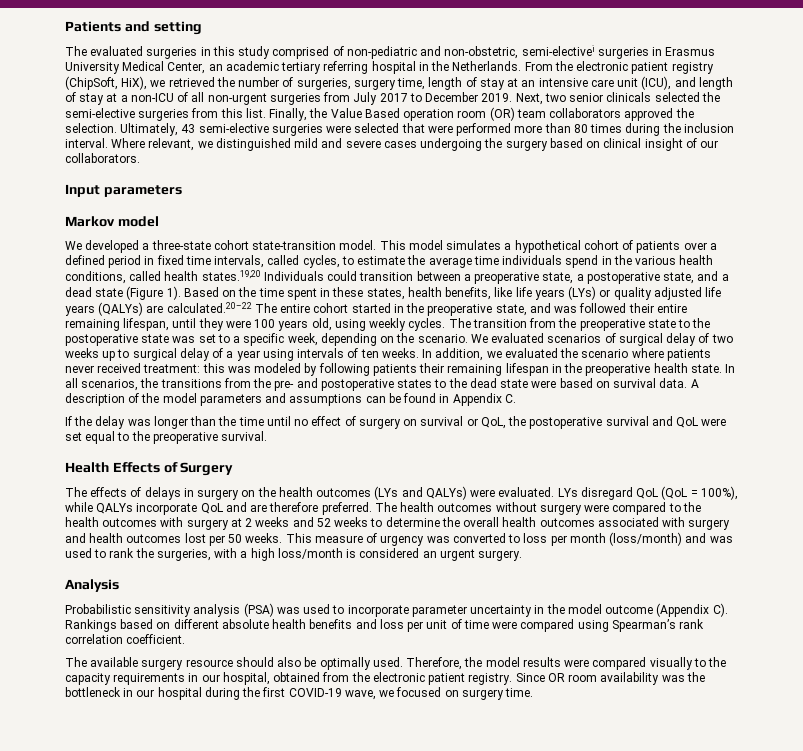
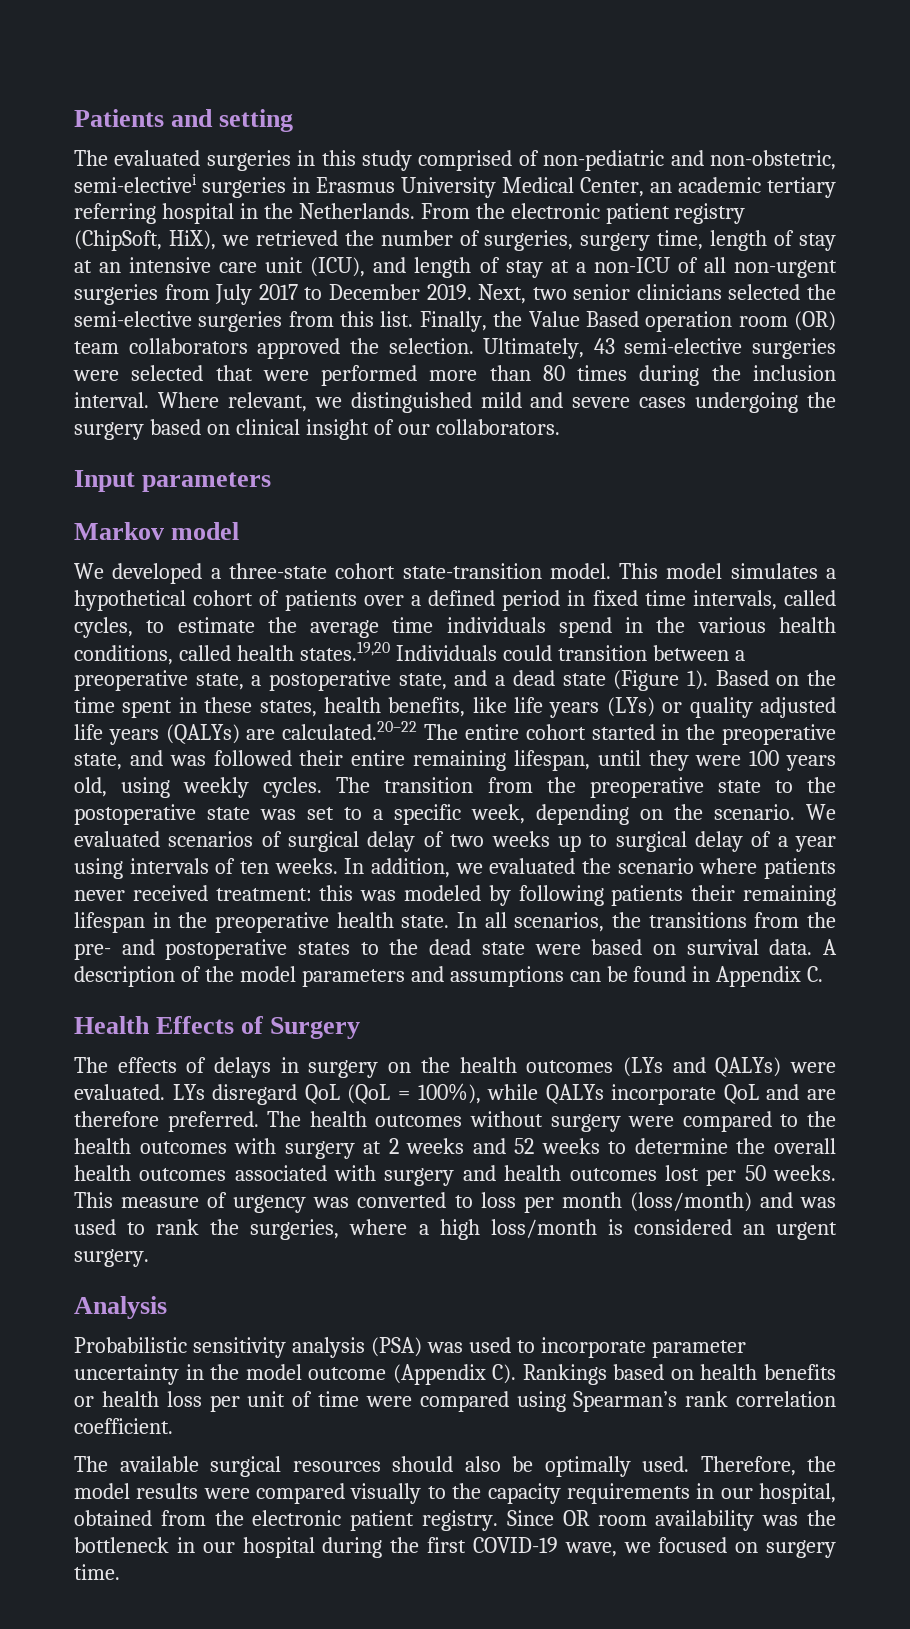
- Next, two senior clinicals selected the semi-elective surgeries from this list.
+ Next, two senior clinicians selected the semi-elective surgeries from this list.
- If the delay was longer than the time until no effect of surgery on survival or QoL, the postoperative survival and QoL were set equal to the preoperative survival.
- This measure of urgency was converted to loss per month (loss/month) and was used to rank the surgeries, with a high loss/month is considered an urgent surgery.
+ This measure of urgency was converted to loss per month (loss/month) and was used to rank the surgeries, where a high loss/month is considered an urgent surgery.
- Probabilistic sensitivity analysis (PSA) was used to incorporate parameter uncertainty in the model outcome (Appendix C). Rankings based on different absolute health benefits and loss per unit of time were compared using Spearman’s rank correlation coefficient.
+ Probabilistic sensitivity analysis (PSA) was used to incorporate parameter uncertainty in the model outcome (Appendix C). Rankings based on health benefits or health loss per unit of time were compared using Spearman’s rank correlation coefficient.
- The available surgery resource should also be optimally used.
+ The available surgical resources should also be optimally used.

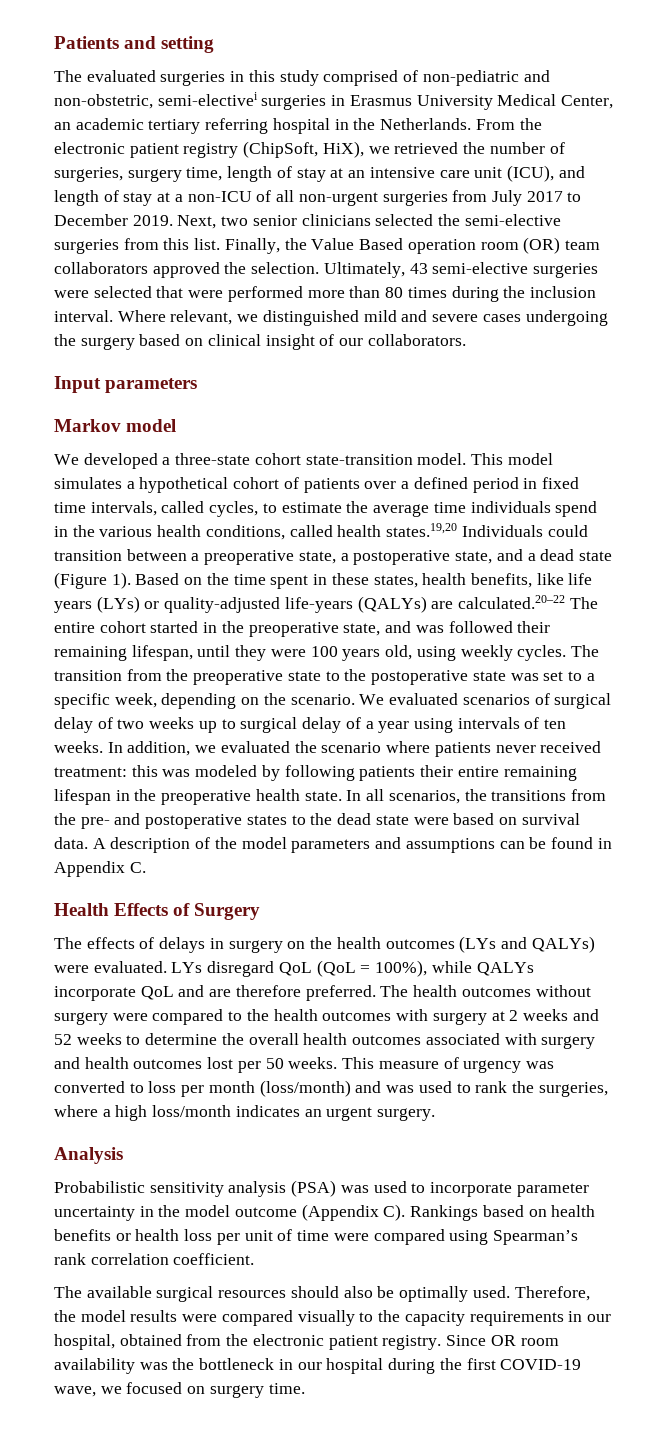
- Based on the time spent in these states, health benefits, like life years (LYs) or quality adjusted life years (QALYs) are calculated.20–22 The entire cohort started in the preoperative state, and was followed their entire remaining lifespan, until they were 100 years old, using weekly cycles.
+ Based on the time spent in these states, health benefits, like life years (LYs) or quality-adjusted life-years (QALYs) are calculated.20–22 The entire cohort started in the preoperative state, and was followed their remaining lifespan, until they were 100 years old, using weekly cycles.
- In addition, we evaluated the scenario where patients never received treatment: this was modeled by following patients their remaining lifespan in the preoperative health state.
+ In addition, we evaluated the scenario where patients never received treatment: this was modeled by following patients their entire remaining lifespan in the preoperative health state.
- This measure of urgency was converted to loss per month (loss/month) and was used to rank the surgeries, where a high loss/month is considered an urgent surgery.
+ This measure of urgency was converted to loss per month (loss/month) and was used to rank the surgeries, where a high loss/month indicates an urgent surgery.

